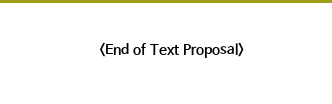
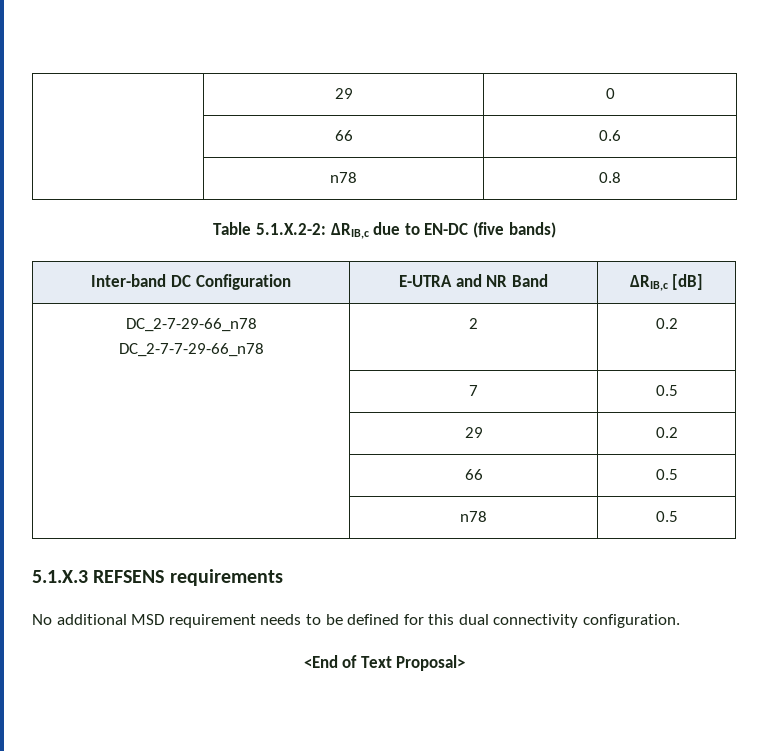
+ | 29 | 0
+ | 66 | 0.6
+ | n78 | 0.8
+ Table 5.1.X.2-2: ΔRIB,c due to EN-DC (five bands)
+ Inter-band DC Configuration | E-UTRA and NR Band | ΔRIB,c [dB]
+ DC_2-7-29-66_n78
+ DC_2-7-7-29-66_n78 | 2 | 0.2
+ | 7 | 0.5
+ | 29 | 0.2
+ | 66 | 0.5
+ | n78 | 0.5
+ 5.1.X.3 REFSENS requirements
+ No additional MSD requirement needs to be defined for this dual connectivity configuration.

